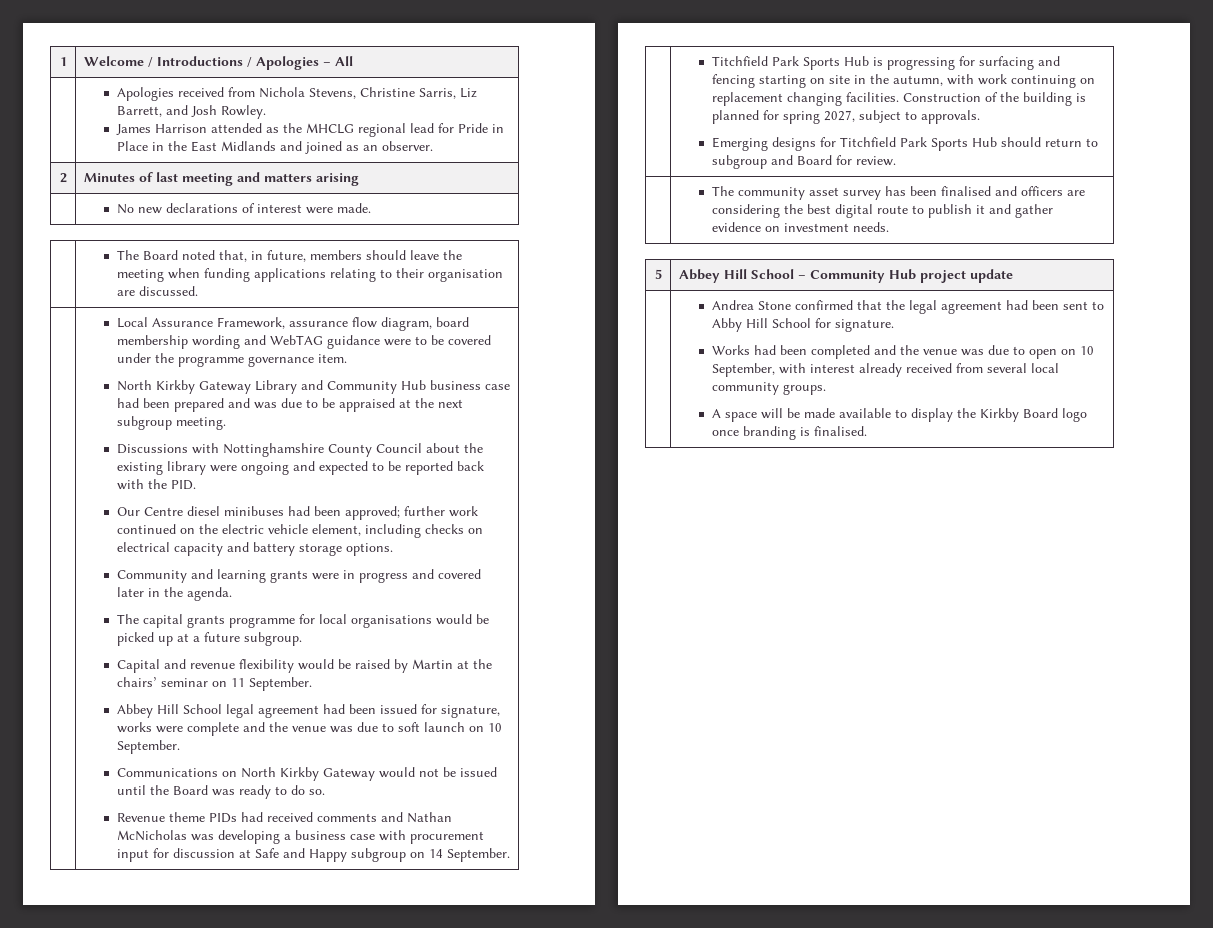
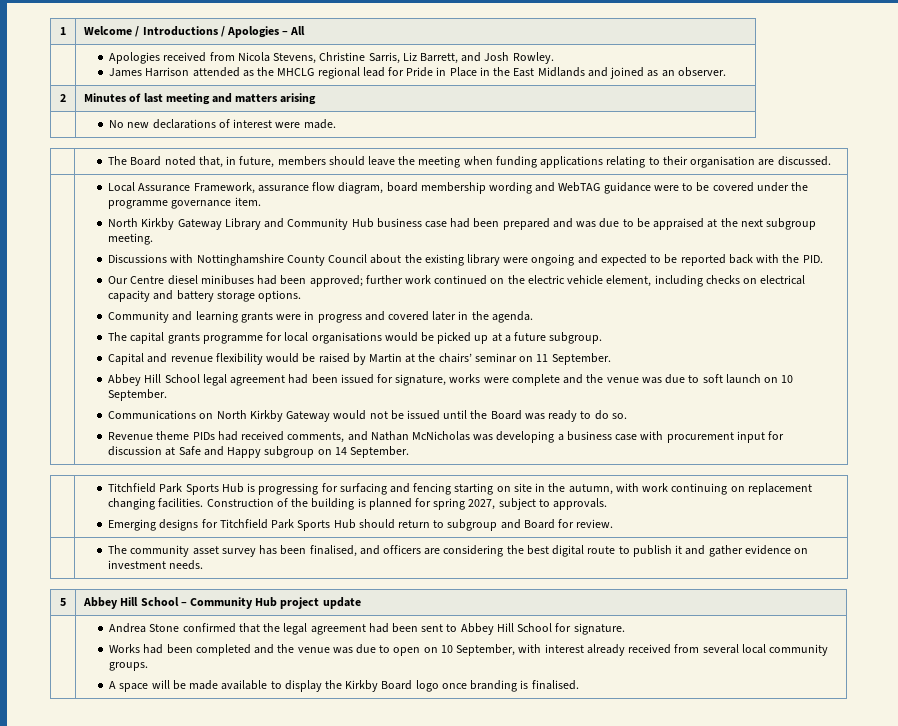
- | Apologies received from Nichola Stevens, Christine Sarris, Liz Barrett, and Josh Rowley.
+ | Apologies received from Nicola Stevens, Christine Sarris, Liz Barrett, and Josh Rowley.
- Revenue theme PIDs had received comments and Nathan McNicholas was developing a business case with procurement input for discussion at Safe and Happy subgroup on 14 September.
+ Revenue theme PIDs had received comments, and Nathan McNicholas was developing a business case with procurement input for discussion at Safe and Happy subgroup on 14 September.
- | The community asset survey has been finalised and officers are considering the best digital route to publish it and gather evidence on investment needs.
+ | The community asset survey has been finalised, and officers are considering the best digital route to publish it and gather evidence on investment needs.
- Andrea Stone confirmed that the legal agreement had been sent to Abby Hill School for signature.
+ Andrea Stone confirmed that the legal agreement had been sent to Abbey Hill School for signature.

